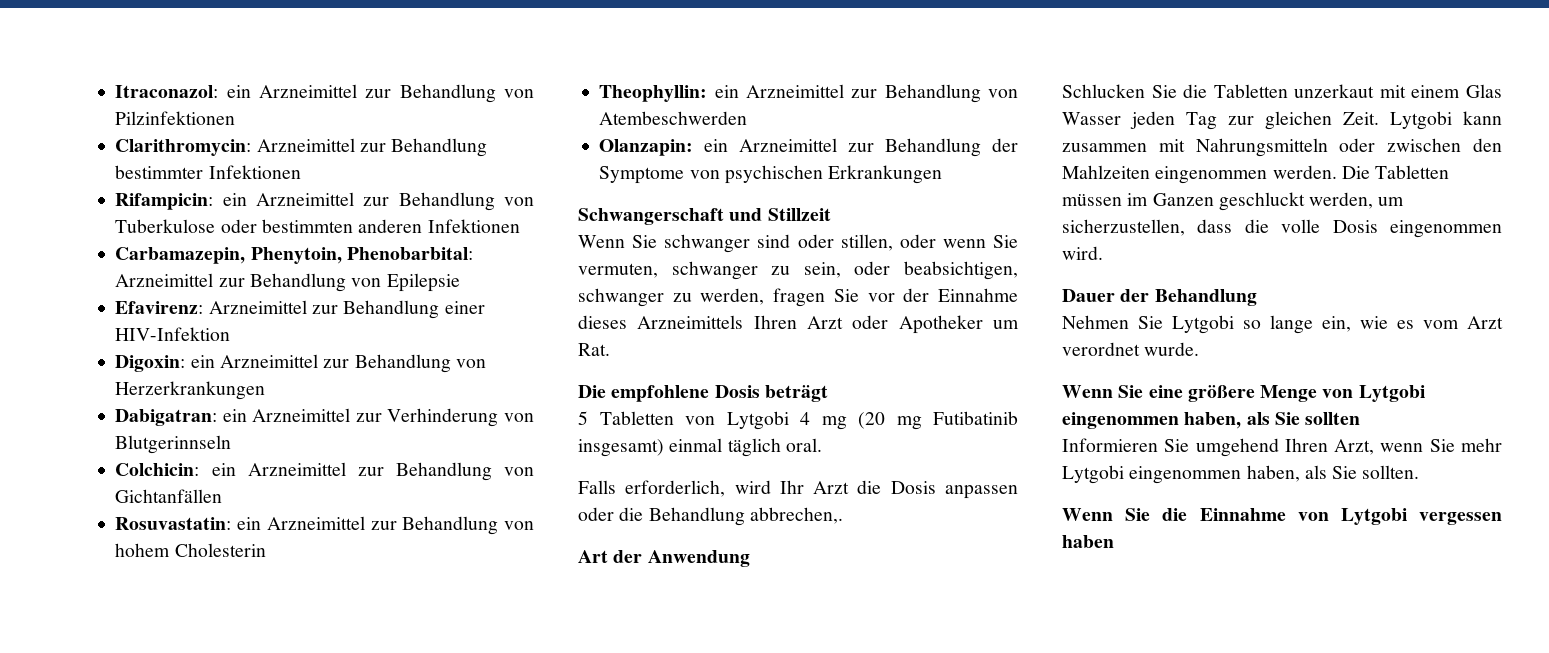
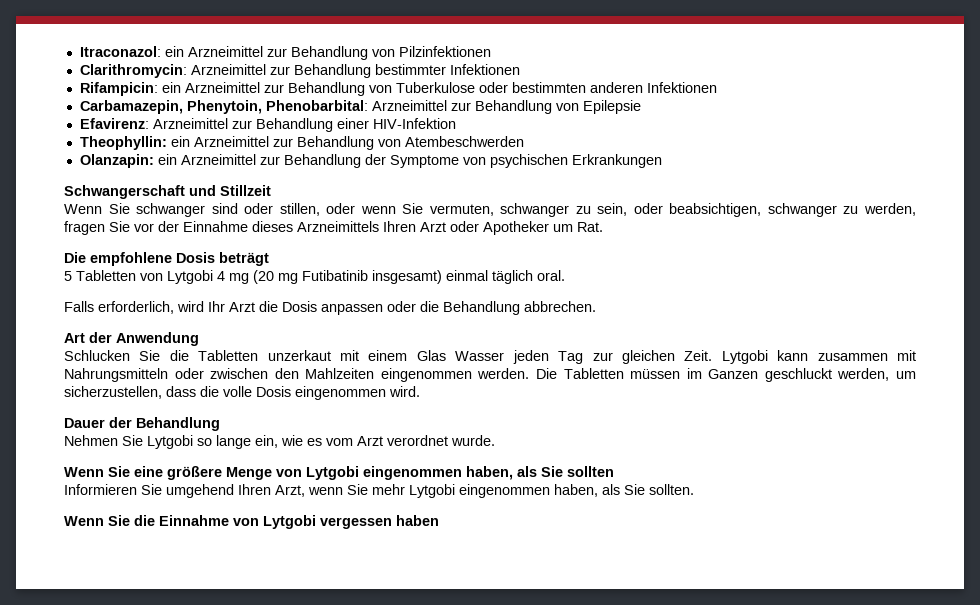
- Digoxin: ein Arzneimittel zur Behandlung von Herzerkrankungen
- Dabigatran: ein Arzneimittel zur Verhinderung von Blutgerinnseln
- Colchicin: ein Arzneimittel zur Behandlung von Gichtanfällen
- Rosuvastatin: ein Arzneimittel zur Behandlung von hohem Cholesterin
- Falls erforderlich, wird Ihr Arzt die Dosis anpassen oder die Behandlung abbrechen,.
+ Falls erforderlich, wird Ihr Arzt die Dosis anpassen oder die Behandlung abbrechen.

